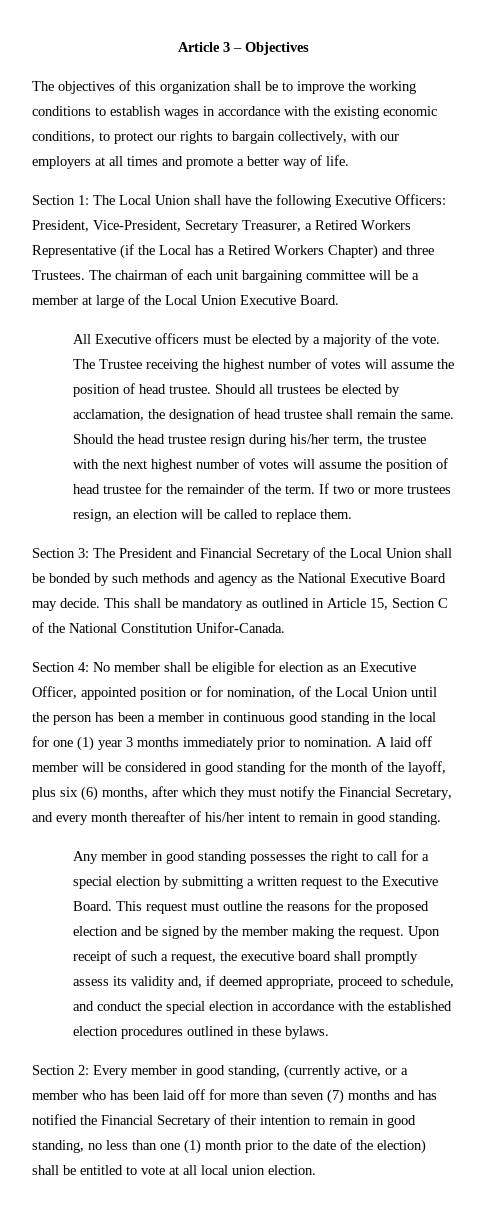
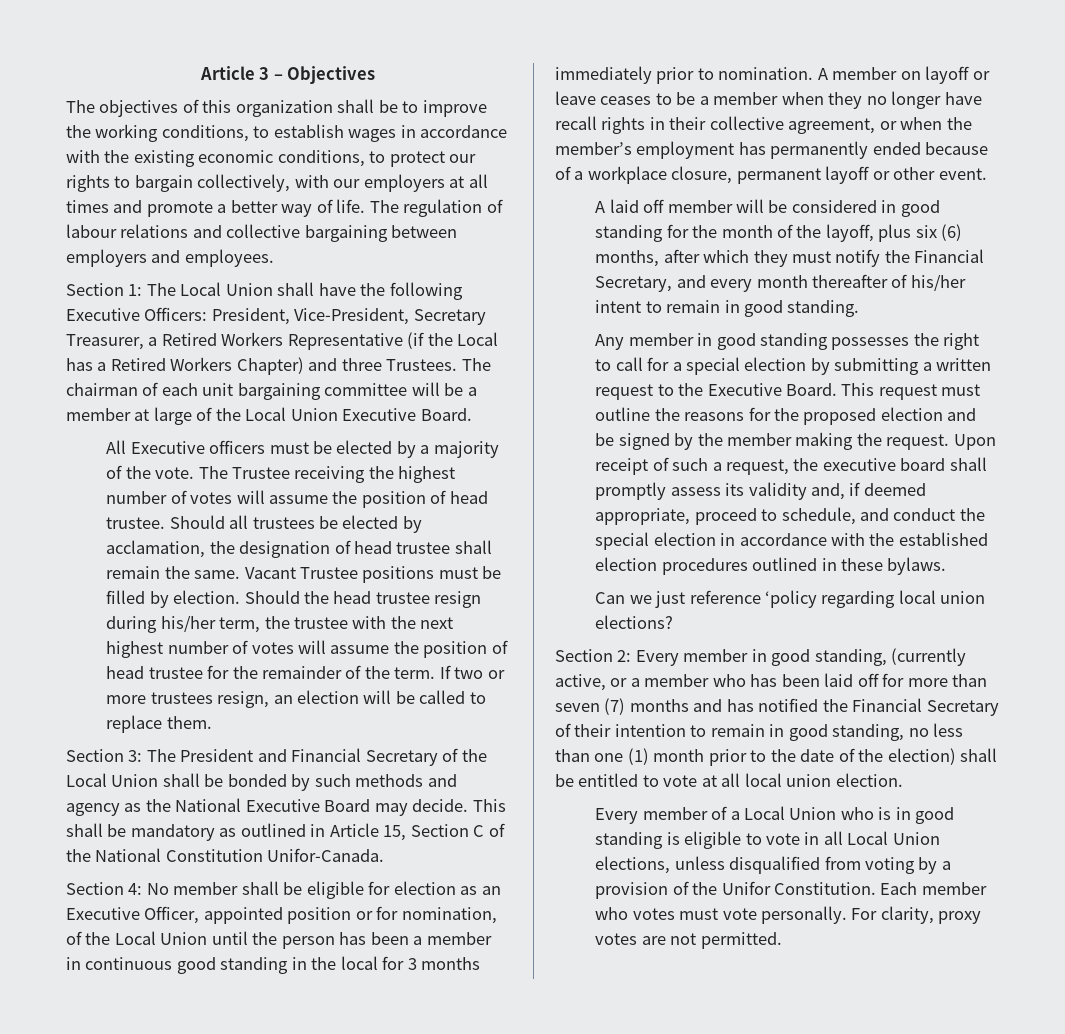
- The objectives of this organization shall be to improve the working conditions to establish wages in accordance with the existing economic conditions, to protect our rights to bargain collectively, with our employers at all times and promote a better way of life.
+ The objectives of this organization shall be to improve the working conditions, to establish wages in accordance with the existing economic conditions, to protect our rights to bargain collectively, with our employers at all times and promote a better way of life. The regulation of labour relations and collective bargaining between employers and employees.
+ Vacant Trustee positions must be filled by election.
- Section 4: No member shall be eligible for election as an Executive Officer, appointed position or for nomination, of the Local Union until the person has been a member in continuous good standing in the local for one (1) year 3 months immediately prior to nomination.
+ Section 4: No member shall be eligible for election as an Executive Officer, appointed position or for nomination, of the Local Union until the person has been a member in continuous good standing in the local for 3 months immediately prior to nomination.
+ A member on layoff or leave ceases to be a member when they no longer have recall rights in their collective agreement, or when the member’s employment has permanently ended because of a workplace closure, permanent layoff or other event.
+ Can we just reference ‘policy regarding local union elections?
+ Every member of a Local Union who is in good standing is eligible to vote in all Local Union elections, unless disqualified from voting by a provision of the Unifor Constitution. Each member who votes must vote personally. For clarity, proxy votes are not permitted.

